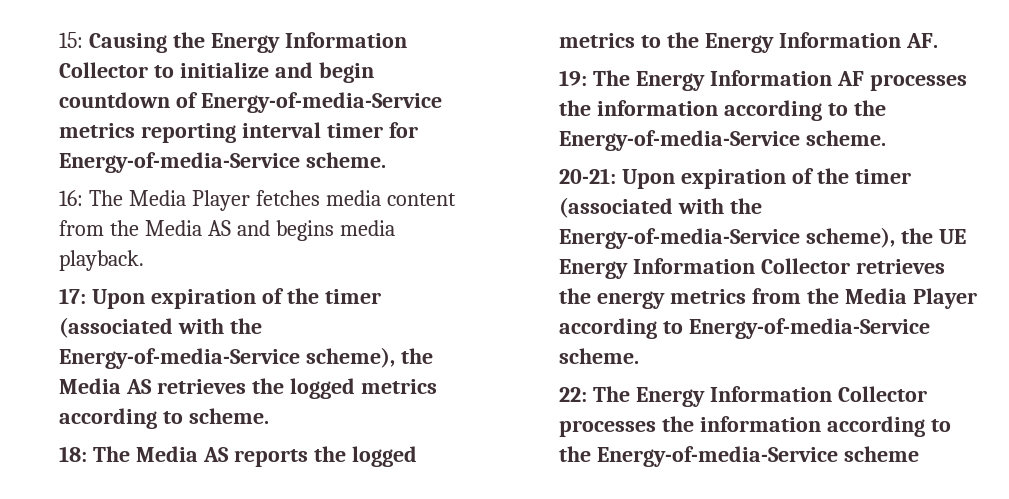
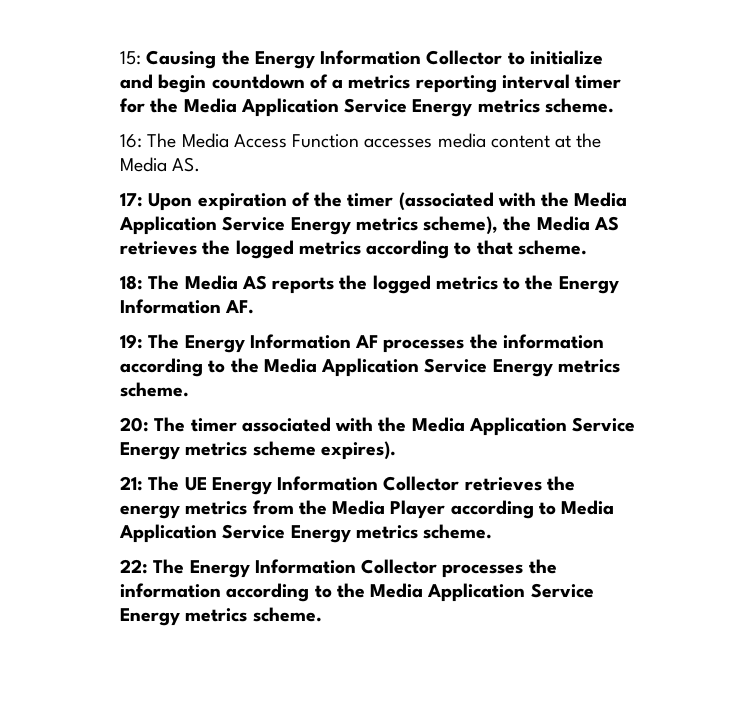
- 15: Causing the Energy Information Collector to initialize and begin countdown of Energy-of-media-Service metrics reporting interval timer for Energy-of-media-Service scheme.
+ 15: Causing the Energy Information Collector to initialize and begin countdown of a metrics reporting interval timer for the Media Application Service Energy metrics scheme.
- 16: The Media Player fetches media content from the Media AS and begins media playback.
+ 16: The Media Access Function accesses media content at the Media AS.
- 17: Upon expiration of the timer (associated with the Energy-of-media-Service scheme), the Media AS retrieves the logged metrics according to scheme.
+ 17: Upon expiration of the timer (associated with the Media Application Service Energy metrics scheme), the Media AS retrieves the logged metrics according to that scheme.
- 19: The Energy Information AF processes the information according to the Energy-of-media-Service scheme.
- 20-21: Upon expiration of the timer (associated with the Energy-of-media-Service scheme), the UE Energy Information Collector retrieves the energy metrics from the Media Player according to Energy-of-media-Service scheme.
+ 19: The Energy Information AF processes the information according to the Media Application Service Energy metrics scheme.
+ 20: The timer associated with the Media Application Service Energy metrics scheme expires).
+ 21: The UE Energy Information Collector retrieves the energy metrics from the Media Player according to Media Application Service Energy metrics scheme.
- 22: The Energy Information Collector processes the information according to the Energy-of-media-Service scheme
+ 22: The Energy Information Collector processes the information according to the Media Application Service Energy metrics scheme.

